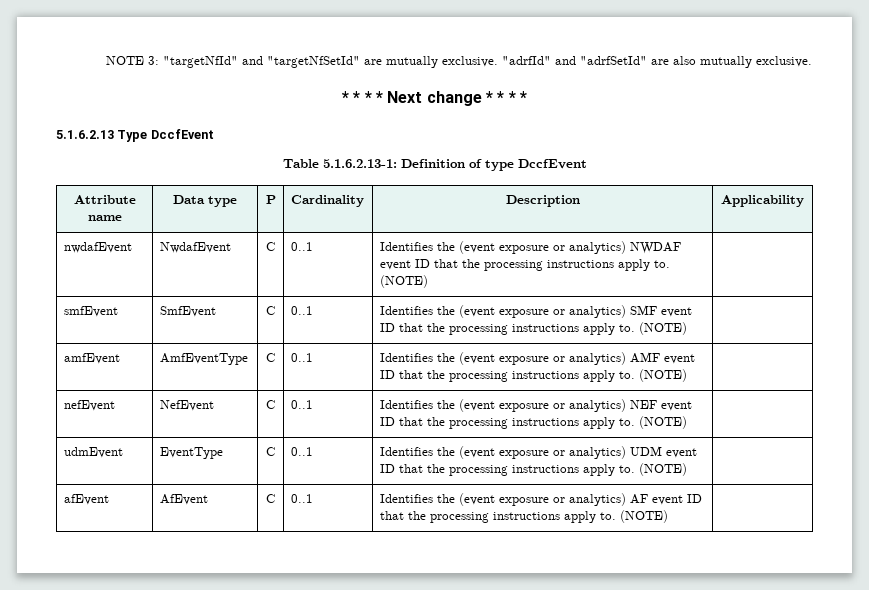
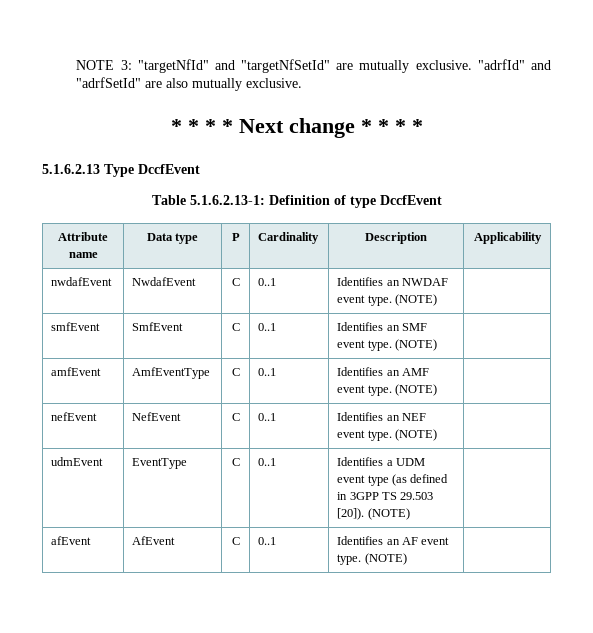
- nwdafEvent | NwdafEvent | C | 0..1 | Identifies the (event exposure or analytics) NWDAF event ID that the processing instructions apply to. (NOTE) |
+ nwdafEvent | NwdafEvent | C | 0..1 | Identifies an NWDAF event type. (NOTE) |
- smfEvent | SmfEvent | C | 0..1 | Identifies the (event exposure or analytics) SMF event ID that the processing instructions apply to. (NOTE) |
+ smfEvent | SmfEvent | C | 0..1 | Identifies an SMF event type. (NOTE) |
- amfEvent | AmfEventType | C | 0..1 | Identifies the (event exposure or analytics) AMF event ID that the processing instructions apply to. (NOTE) |
+ amfEvent | AmfEventType | C | 0..1 | Identifies an AMF event type. (NOTE) |
- nefEvent | NefEvent | C | 0..1 | Identifies the (event exposure or analytics) NEF event ID that the processing instructions apply to. (NOTE) |
+ nefEvent | NefEvent | C | 0..1 | Identifies an NEF event type. (NOTE) |
- udmEvent | EventType | C | 0..1 | Identifies the (event exposure or analytics) UDM event ID that the processing instructions apply to. (NOTE) |
+ udmEvent | EventType | C | 0..1 | Identifies a UDM event type (as defined in 3GPP TS 29.503 [20]). (NOTE) |
- afEvent | AfEvent | C | 0..1 | Identifies the (event exposure or analytics) AF event ID that the processing instructions apply to. (NOTE) |
+ afEvent | AfEvent | C | 0..1 | Identifies an AF event type. (NOTE) |

